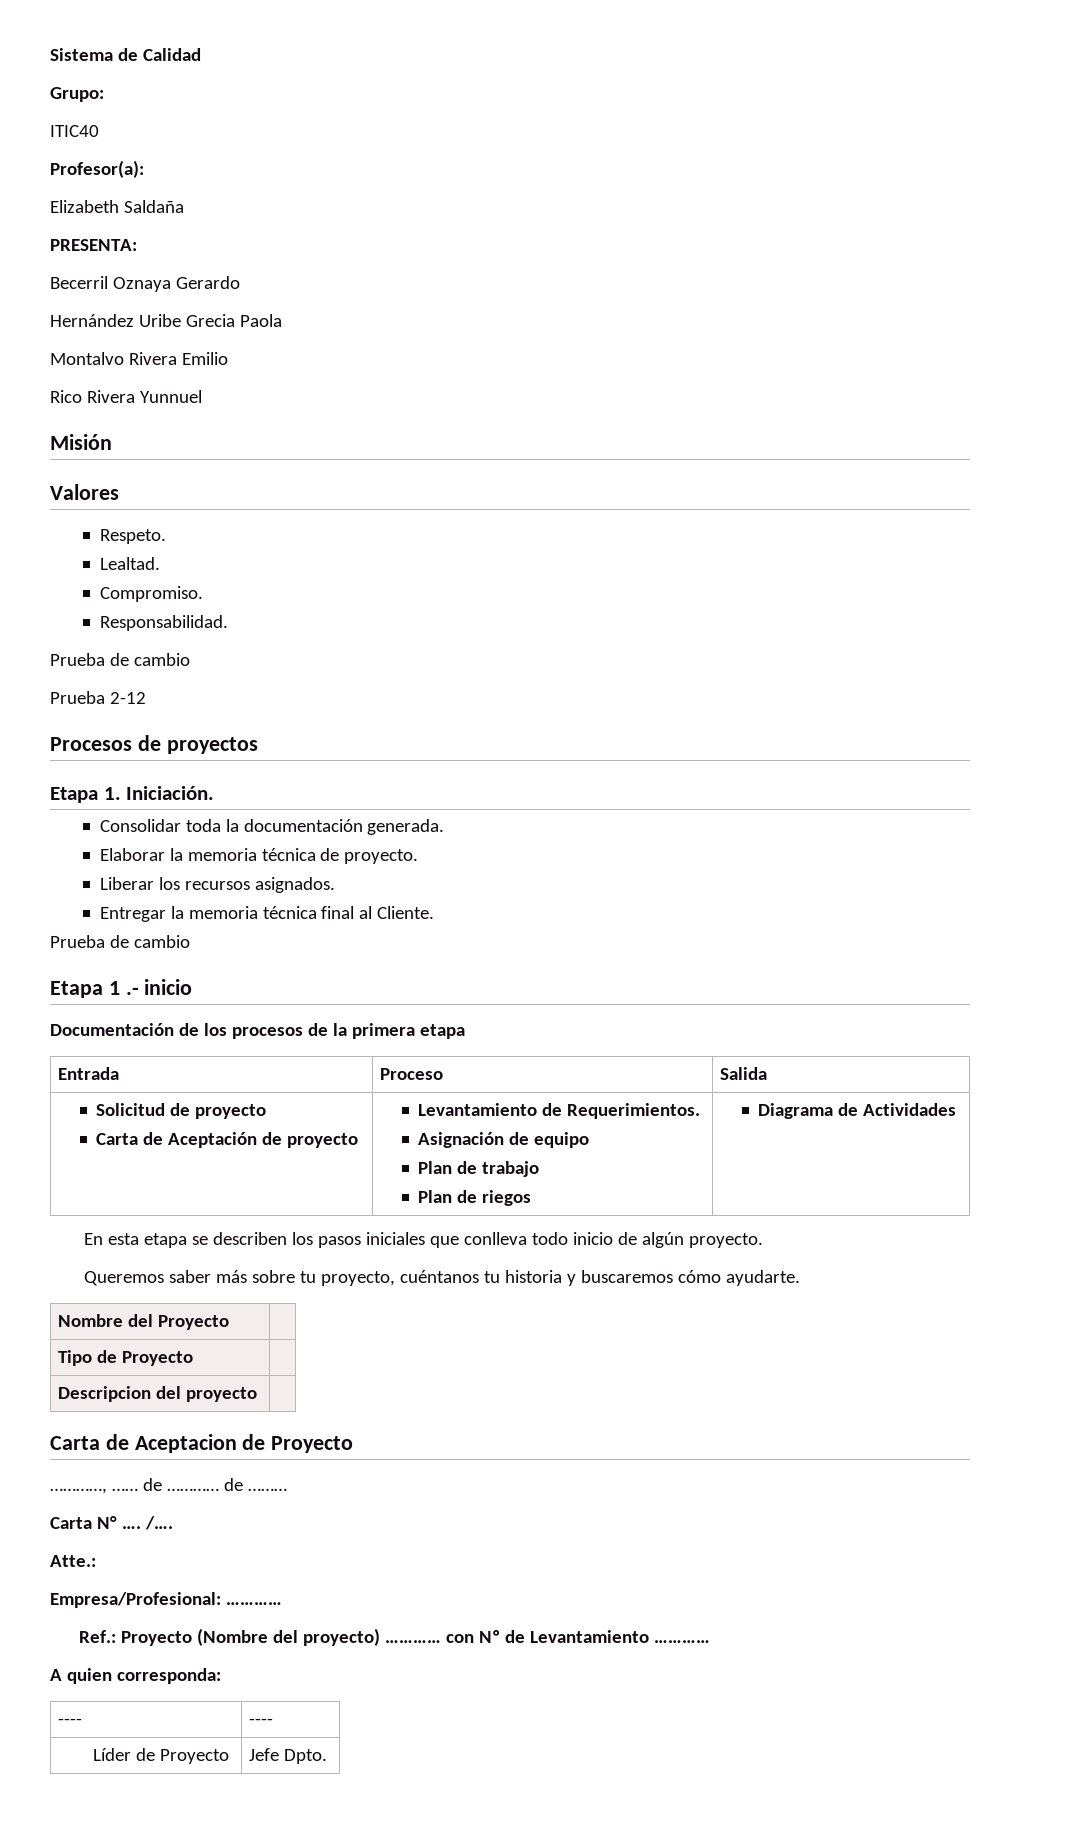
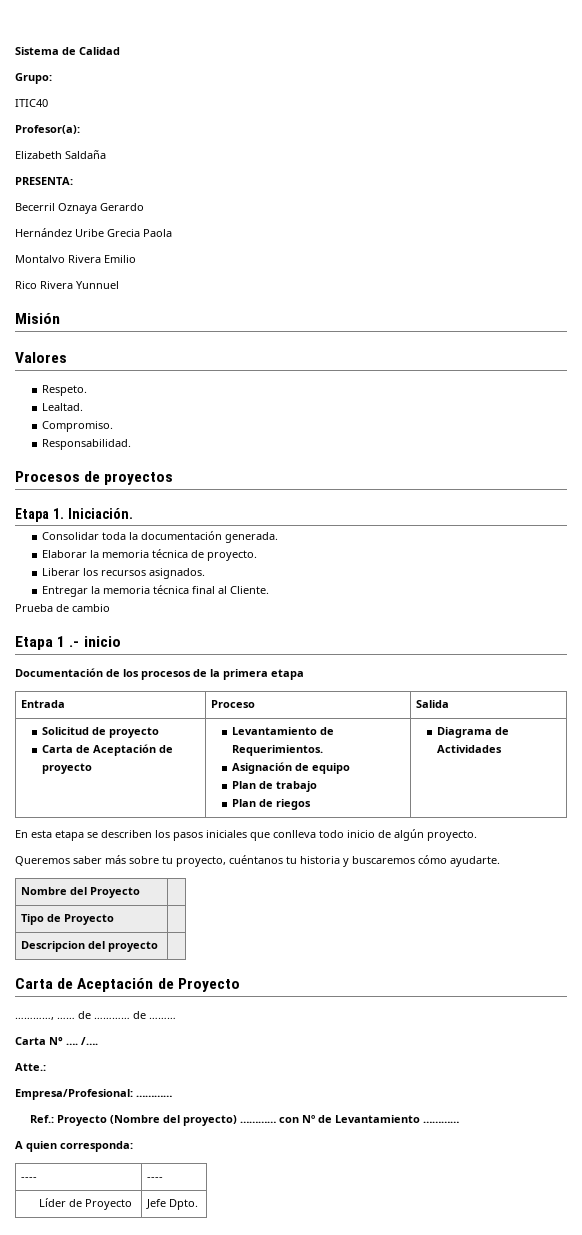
  Responsabilidad.
- Prueba de cambio
- Prueba 2-12
- Carta de Aceptacion de Proyecto
+ Carta de Aceptación de Proyecto

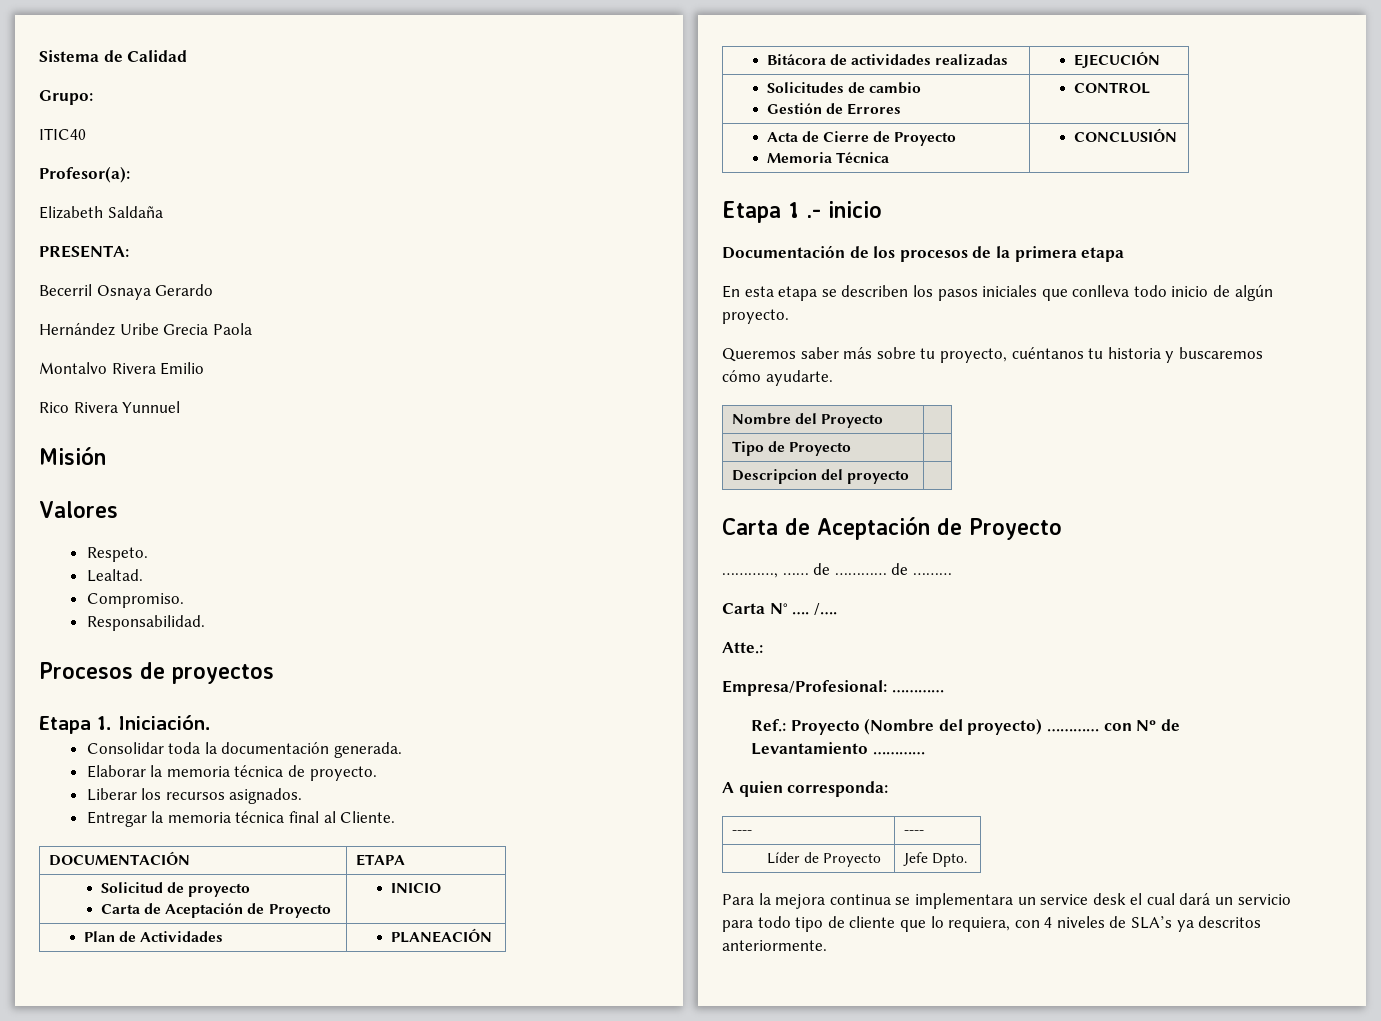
- Becerril Oznaya Gerardo
+ Becerril Osnaya Gerardo
- Prueba de cambio
+ DOCUMENTACIÓN | ETAPA
+ Solicitud de proyecto
+ Carta de Aceptación de Proyecto | INICIO
+ Plan de Actividades | PLANEACIÓN
+ Bitácora de actividades realizadas | EJECUCIÓN
+ Solicitudes de cambio
+ Gestión de Errores | CONTROL
+ Acta de Cierre de Proyecto
+ Memoria Técnica | CONCLUSIÓN
- Entrada | Proceso | Salida
- Solicitud de proyecto
- Carta de Aceptación de proyecto | Levantamiento de Requerimientos.
- Asignación de equipo
- Plan de trabajo
- Plan de riegos | Diagrama de Actividades
+ Para la mejora continua se implementara un service desk el cual dará un servicio para todo tipo de cliente que lo requiera, con 4 niveles de SLA’s ya descritos anteriormente.

